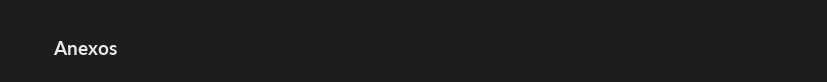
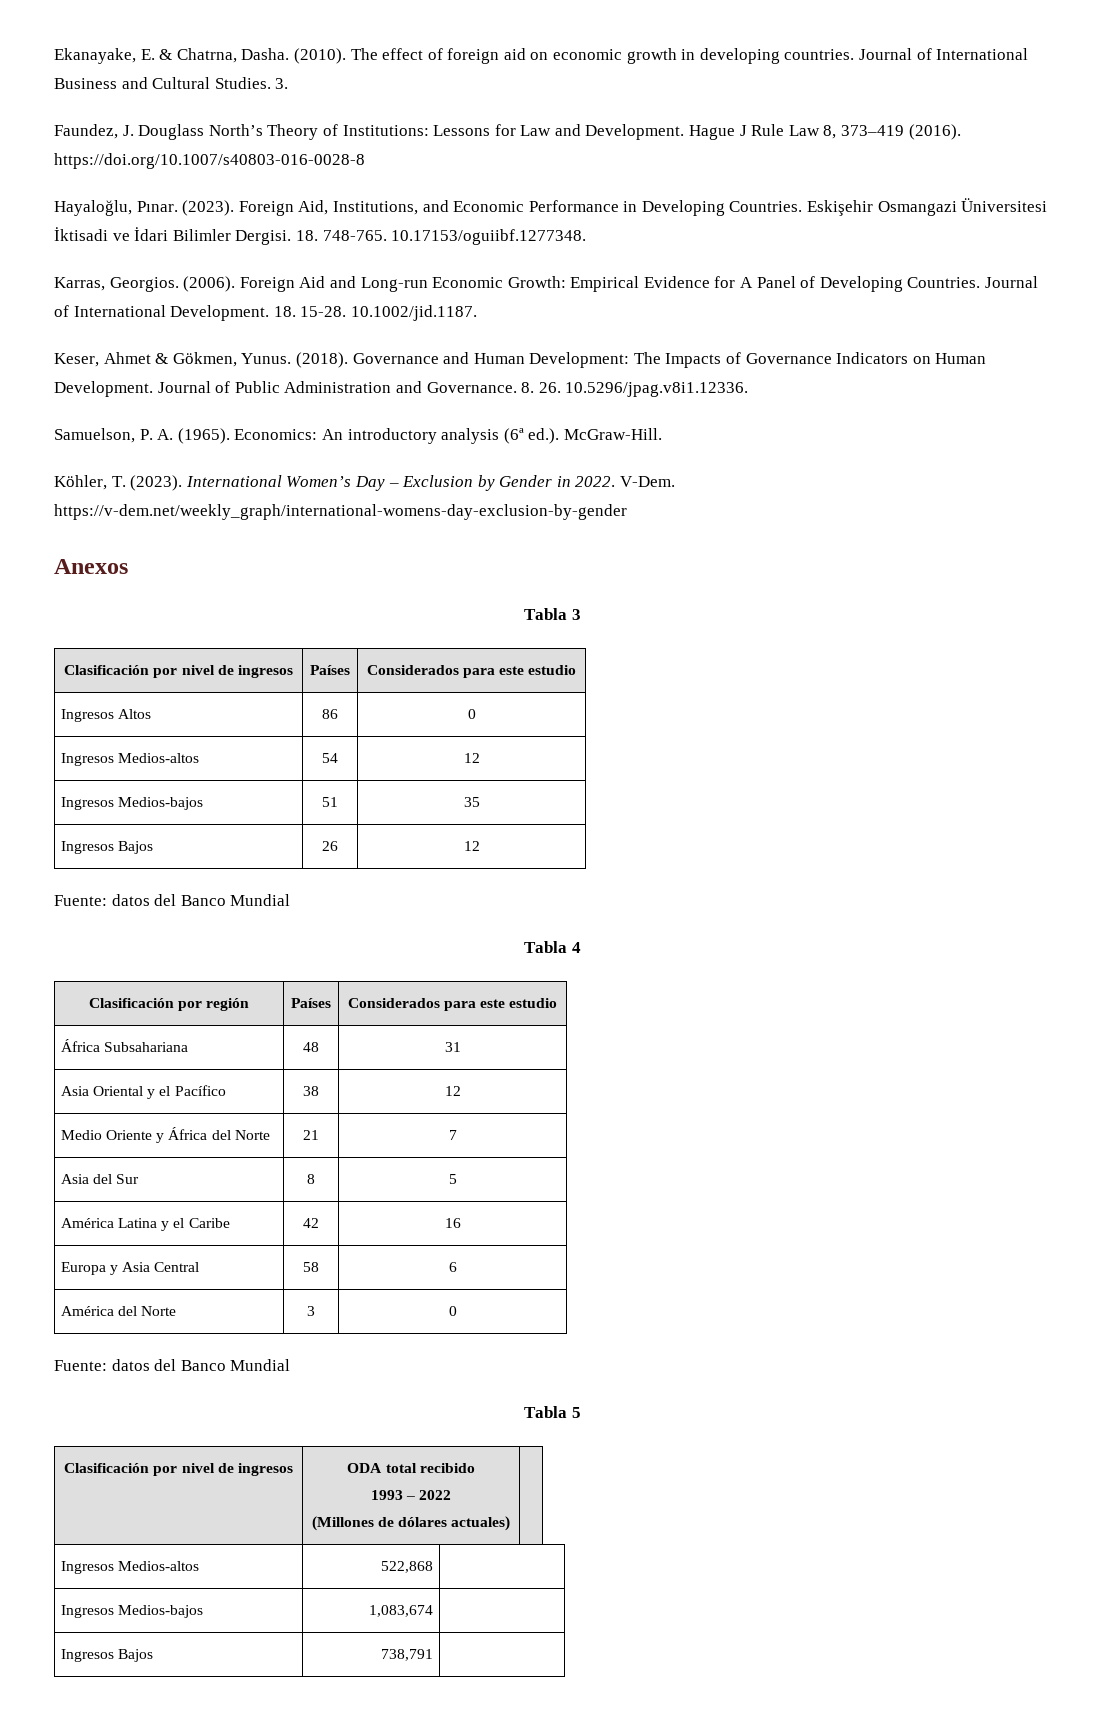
+ Ekanayake, E. & Chatrna, Dasha. (2010). The effect of foreign aid on economic growth in developing countries. Journal of International Business and Cultural Studies. 3.
+ Faundez, J. Douglass North’s Theory of Institutions: Lessons for Law and Development. Hague J Rule Law 8, 373–419 (2016). https://doi.org/10.1007/s40803-016-0028-8
+ Hayaloğlu, Pınar. (2023). Foreign Aid, Institutions, and Economic Performance in Developing Countries. Eskişehir Osmangazi Üniversitesi İktisadi ve İdari Bilimler Dergisi. 18. 748-765. 10.17153/oguiibf.1277348.
+ Karras, Georgios. (2006). Foreign Aid and Long-run Economic Growth: Empirical Evidence for A Panel of Developing Countries. Journal of International Development. 18. 15-28. 10.1002/jid.1187.
+ Keser, Ahmet & Gökmen, Yunus. (2018). Governance and Human Development: The Impacts of Governance Indicators on Human Development. Journal of Public Administration and Governance. 8. 26. 10.5296/jpag.v8i1.12336.
+ Samuelson, P. A. (1965). Economics: An introductory analysis (6ª ed.). McGraw-Hill.
+ Köhler, T. (2023). International Women’s Day – Exclusion by Gender in 2022. V-Dem. https://v-dem.net/weekly_graph/international-womens-day-exclusion-by-gender
  Anexos
+ Tabla 3
+ Clasificación por nivel de ingresos | Países | Considerados para este estudio
+ Ingresos Altos | 86 | 0
+ Ingresos Medios-altos | 54 | 12
+ Ingresos Medios-bajos | 51 | 35
+ Ingresos Bajos | 26 | 12
+ Fuente: datos del Banco Mundial
+ Tabla 4
+ Clasificación por región | Países | Considerados para este estudio
+ África Subsahariana | 48 | 31
+ Asia Oriental y el Pacífico | 38 | 12
+ Medio Oriente y África del Norte | 21 | 7
+ Asia del Sur | 8 | 5
+ América Latina y el Caribe | 42 | 16
+ Europa y Asia Central | 58 | 6
+ América del Norte | 3 | 0
+ Fuente: datos del Banco Mundial
+ Tabla 5
+ Clasificación por nivel de ingresos | ODA total recibido
+ 1993 – 2022
+ (Millones de dólares actuales) |
+ Ingresos Medios-altos | 522,868 |
+ Ingresos Medios-bajos | 1,083,674 |
+ Ingresos Bajos | 738,791 |

